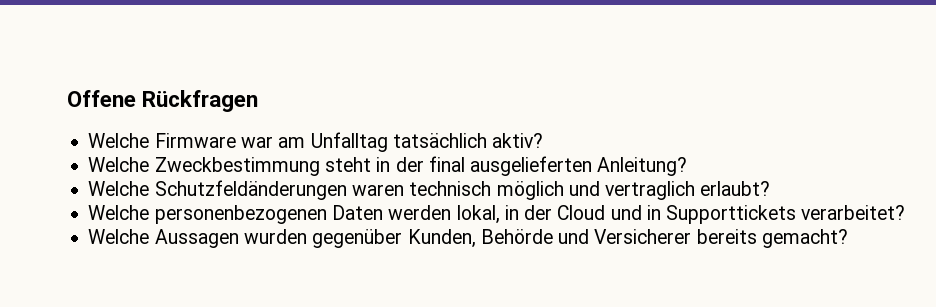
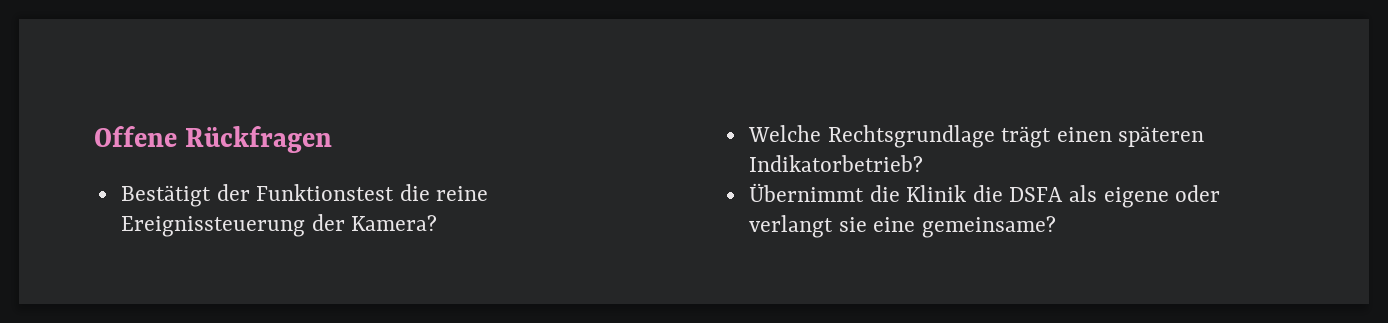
- Welche Firmware war am Unfalltag tatsächlich aktiv?
- Welche Zweckbestimmung steht in der final ausgelieferten Anleitung?
- Welche Schutzfeldänderungen waren technisch möglich und vertraglich erlaubt?
- Welche personenbezogenen Daten werden lokal, in der Cloud und in Supporttickets verarbeitet?
- Welche Aussagen wurden gegenüber Kunden, Behörde und Versicherer bereits gemacht?
+ Bestätigt der Funktionstest die reine Ereignissteuerung der Kamera?
+ Welche Rechtsgrundlage trägt einen späteren Indikatorbetrieb?
+ Übernimmt die Klinik die DSFA als eigene oder verlangt sie eine gemeinsame?

